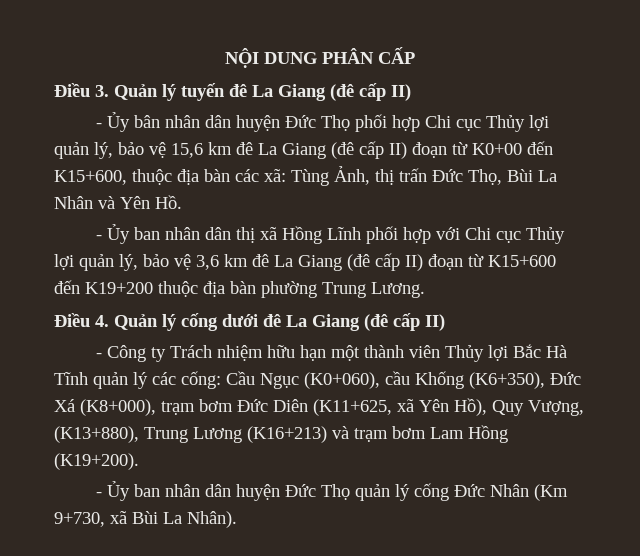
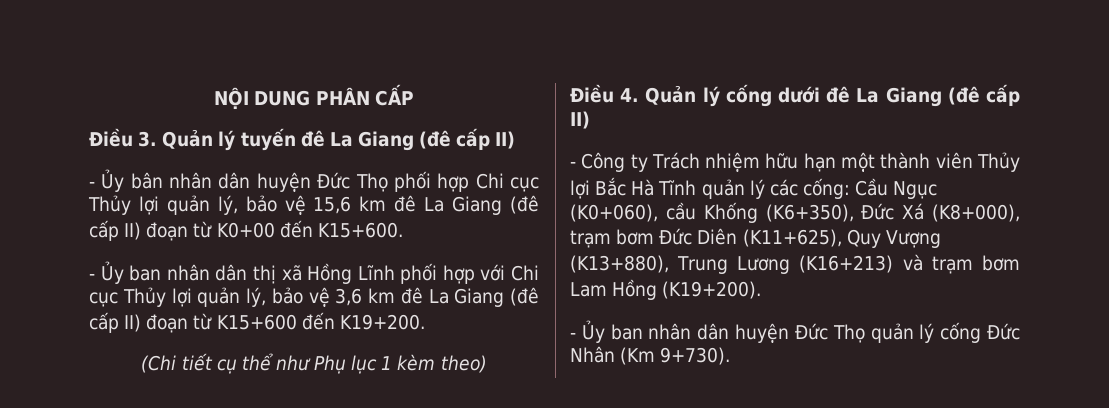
- - Ủy bân nhân dân huyện Đức Thọ phối hợp Chi cục Thủy lợi quản lý, bảo vệ 15,6 km đê La Giang (đê cấp II) đoạn từ K0+00 đến K15+600, thuộc địa bàn các xã: Tùng Ảnh, thị trấn Đức Thọ, Bùi La Nhân và Yên Hồ.
+ - Ủy bân nhân dân huyện Đức Thọ phối hợp Chi cục Thủy lợi quản lý, bảo vệ 15,6 km đê La Giang (đê cấp II) đoạn từ K0+00 đến K15+600.
- - Ủy ban nhân dân thị xã Hồng Lĩnh phối hợp với Chi cục Thủy lợi quản lý, bảo vệ 3,6 km đê La Giang (đê cấp II) đoạn từ K15+600 đến K19+200 thuộc địa bàn phường Trung Lương.
+ - Ủy ban nhân dân thị xã Hồng Lĩnh phối hợp với Chi cục Thủy lợi quản lý, bảo vệ 3,6 km đê La Giang (đê cấp II) đoạn từ K15+600 đến K19+200.
+ (Chi tiết cụ thể như Phụ lục 1 kèm theo)
- - Công ty Trách nhiệm hữu hạn một thành viên Thủy lợi Bắc Hà Tĩnh quản lý các cống: Cầu Ngục (K0+060), cầu Khống (K6+350), Đức Xá (K8+000), trạm bơm Đức Diên (K11+625, xã Yên Hồ), Quy Vượng, (K13+880), Trung Lương (K16+213) và trạm bơm Lam Hồng (K19+200).
+ - Công ty Trách nhiệm hữu hạn một thành viên Thủy lợi Bắc Hà Tĩnh quản lý các cống: Cầu Ngục (K0+060), cầu Khống (K6+350), Đức Xá (K8+000), trạm bơm Đức Diên (K11+625), Quy Vượng (K13+880), Trung Lương (K16+213) và trạm bơm Lam Hồng (K19+200).
- - Ủy ban nhân dân huyện Đức Thọ quản lý cống Đức Nhân (Km 9+730, xã Bùi La Nhân).
+ - Ủy ban nhân dân huyện Đức Thọ quản lý cống Đức Nhân (Km 9+730).

